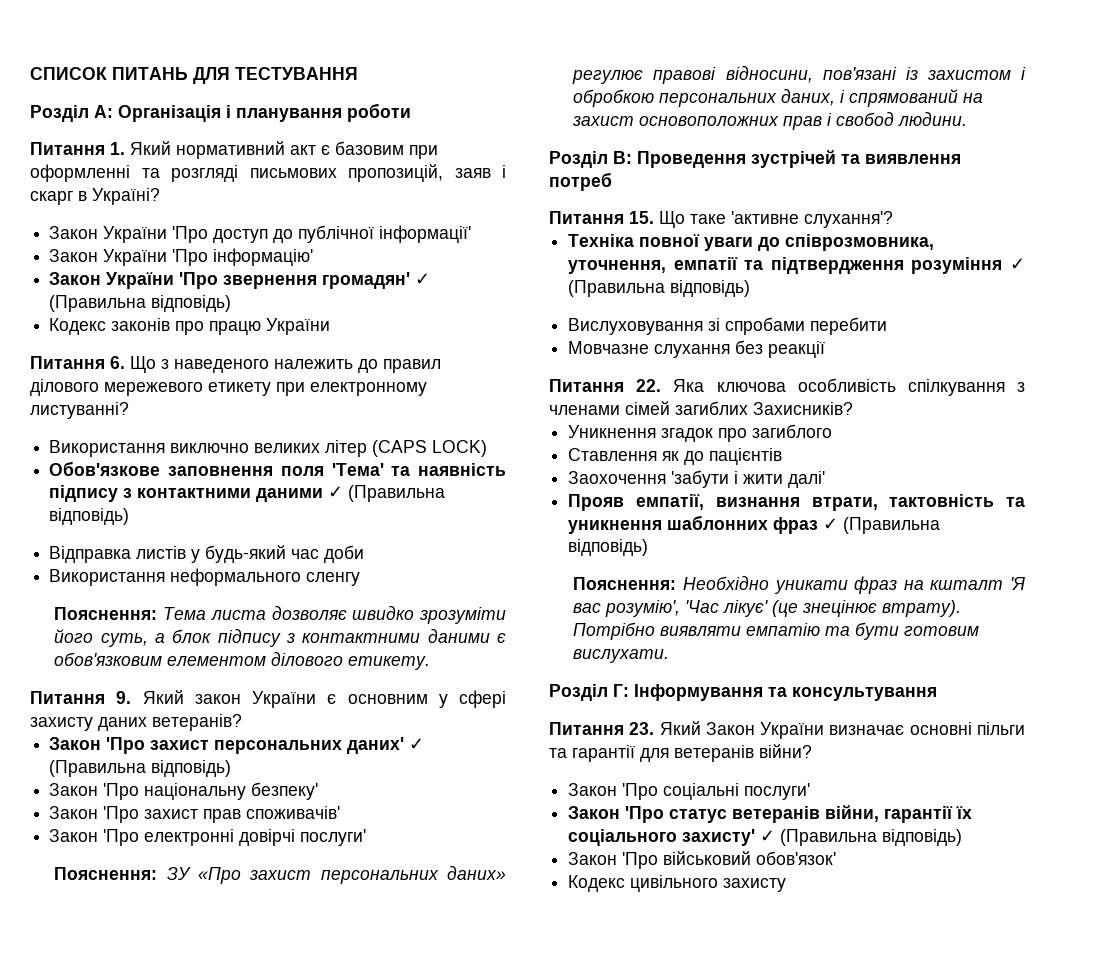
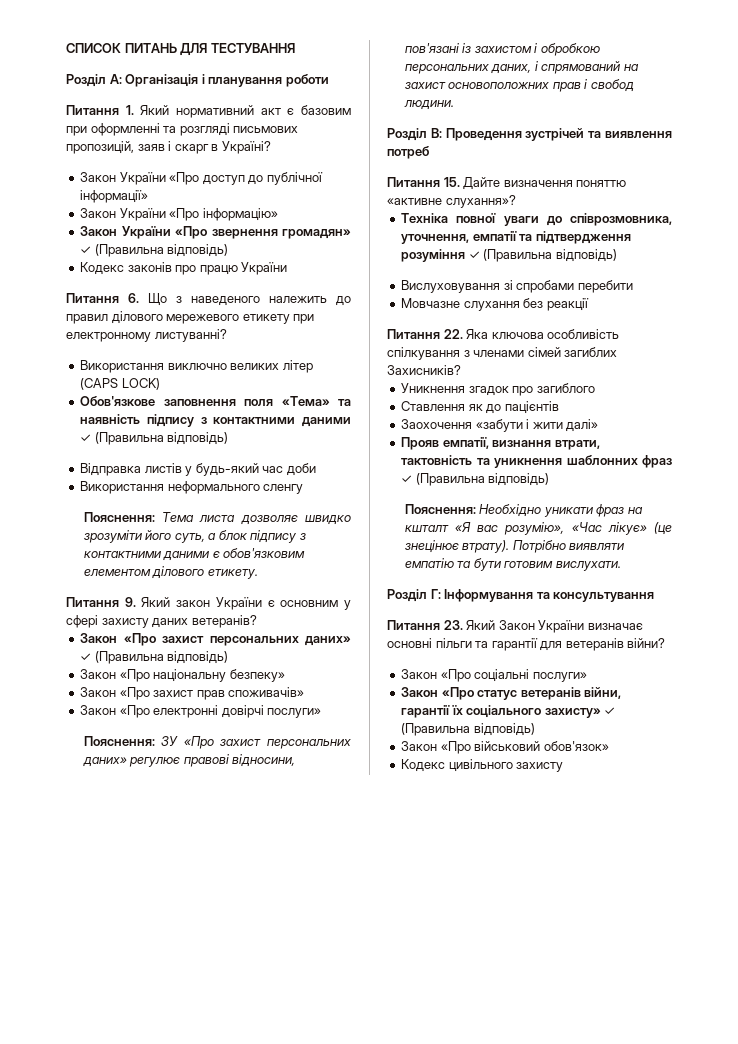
- Закон України 'Про доступ до публічної інформації'
- Закон України 'Про інформацію'
- Закон України 'Про звернення громадян' ✓ (Правильна відповідь)
+ Закон України «Про доступ до публічної інформації»
+ Закон України «Про інформацію»
+ Закон України «Про звернення громадян» ✓ (Правильна відповідь)
- Обов'язкове заповнення поля 'Тема' та наявність підпису з контактними даними ✓ (Правильна відповідь)
+ Обов'язкове заповнення поля «Тема» та наявність підпису з контактними даними ✓ (Правильна відповідь)
- Закон 'Про захист персональних даних' ✓ (Правильна відповідь)
- Закон 'Про національну безпеку'
- Закон 'Про захист прав споживачів'
- Закон 'Про електронні довірчі послуги'
+ Закон «Про захист персональних даних» ✓ (Правильна відповідь)
+ Закон «Про національну безпеку»
+ Закон «Про захист прав споживачів»
+ Закон «Про електронні довірчі послуги»
- Питання 15. Що таке 'активне слухання'?
+ Питання 15. Дайте визначення поняттю «активне слухання»?
- Заохочення 'забути і жити далі'
+ Заохочення «забути і жити далі»
- Пояснення: Необхідно уникати фраз на кшталт 'Я вас розумію', 'Час лікує' (це знецінює втрату).
+ Пояснення: Необхідно уникати фраз на кшталт «Я вас розумію», «Час лікує» (це знецінює втрату).
- Закон 'Про соціальні послуги'
- Закон 'Про статус ветеранів війни, гарантії їх соціального захисту' ✓ (Правильна відповідь)
- Закон 'Про військовий обов'язок'
+ Закон «Про соціальні послуги»
+ Закон «Про статус ветеранів війни, гарантії їх соціального захисту» ✓ (Правильна відповідь)
+ Закон «Про військовий обов'язок»

